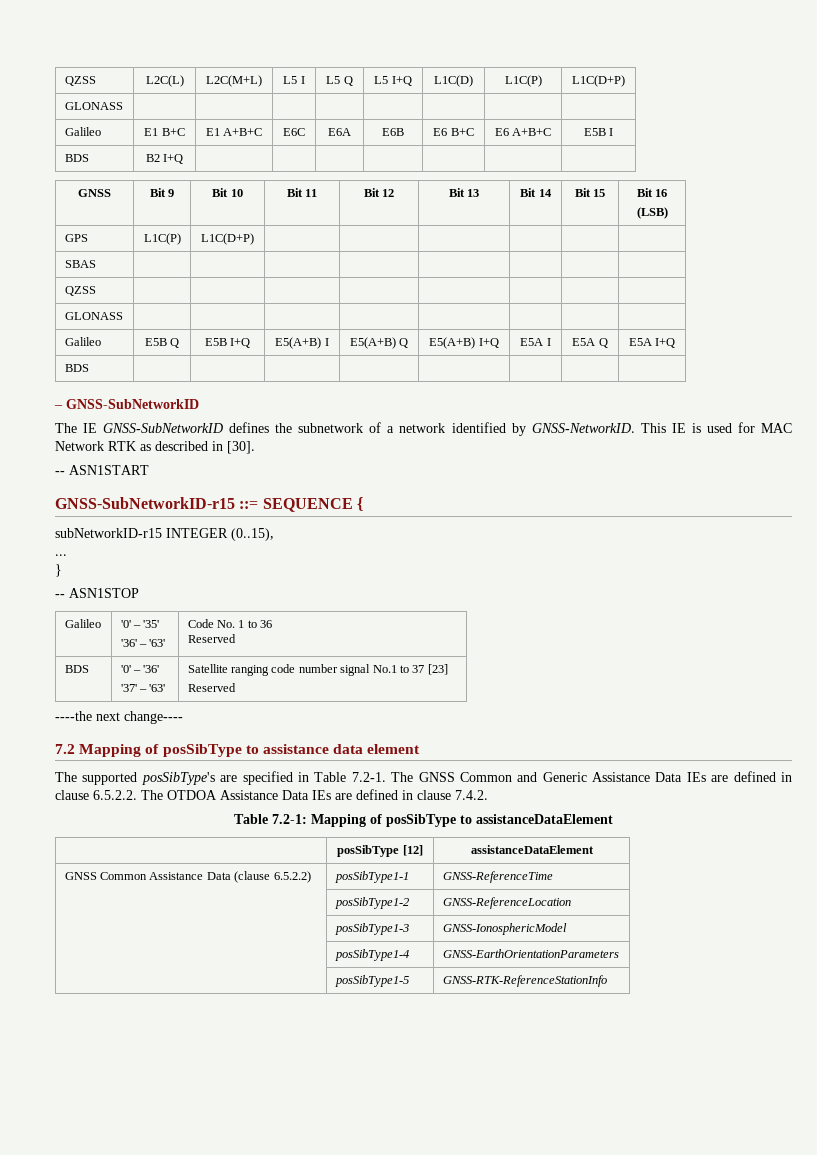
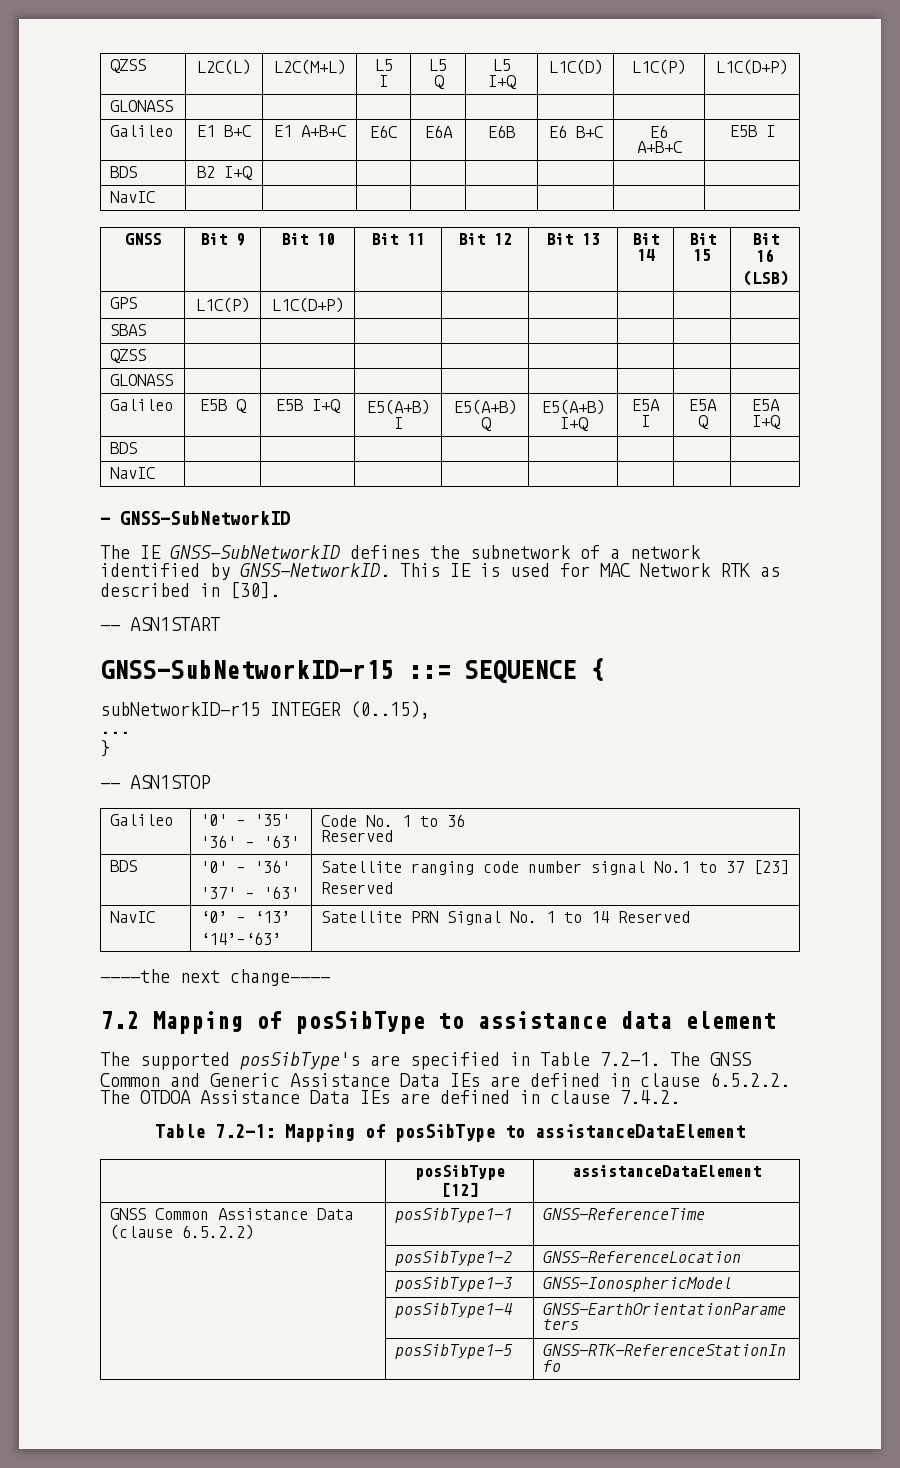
  BDS | B2 I+Q | | | | | | |
+ NavIC | | | | | | | |
  BDS | | | | | | | |
+ NavIC | | | | | | | |
+ NavIC | ‘0’ – ‘13’
+ ‘14’–‘63’ | Satellite PRN Signal No. 1 to 14 Reserved

